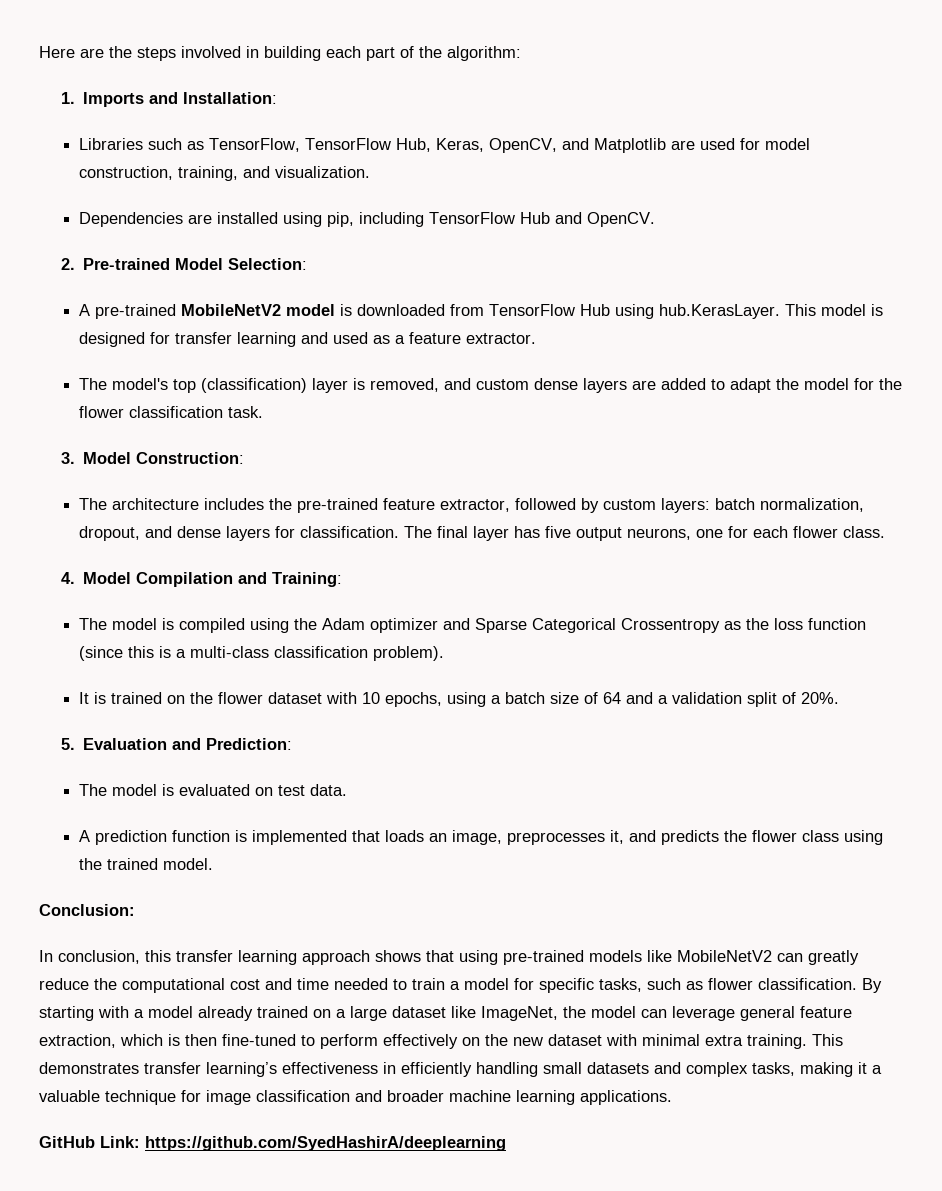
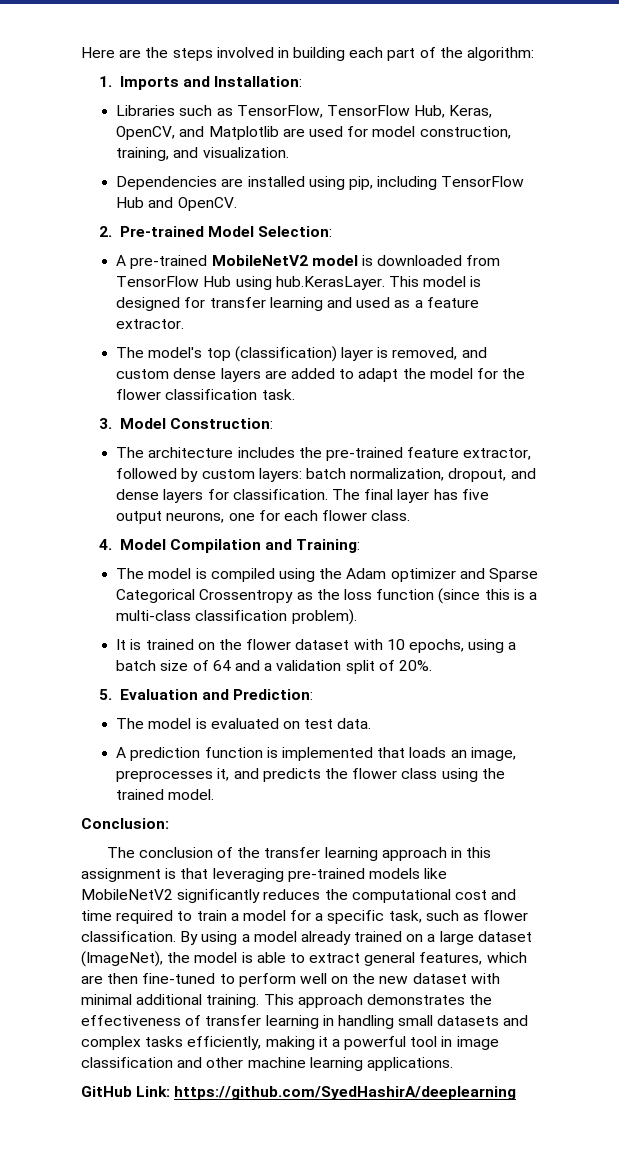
- In conclusion, this transfer learning approach shows that using pre-trained models like MobileNetV2 can greatly reduce the computational cost and time needed to train a model for specific tasks, such as flower classification.
+ The conclusion of the transfer learning approach in this assignment is that leveraging pre-trained models like MobileNetV2 significantly reduces the computational cost and time required to train a model for a specific task, such as flower classification.
- By starting with a model already trained on a large dataset like ImageNet, the model can leverage general feature extraction, which is then fine-tuned to perform effectively on the new dataset with minimal extra training.
+ By using a model already trained on a large dataset (ImageNet), the model is able to extract general features, which are then fine-tuned to perform well on the new dataset with minimal additional training.
- This demonstrates transfer learning’s effectiveness in efficiently handling small datasets and complex tasks, making it a valuable technique for image classification and broader machine learning applications.
+ This approach demonstrates the effectiveness of transfer learning in handling small datasets and complex tasks efficiently, making it a powerful tool in image classification and other machine learning applications.

